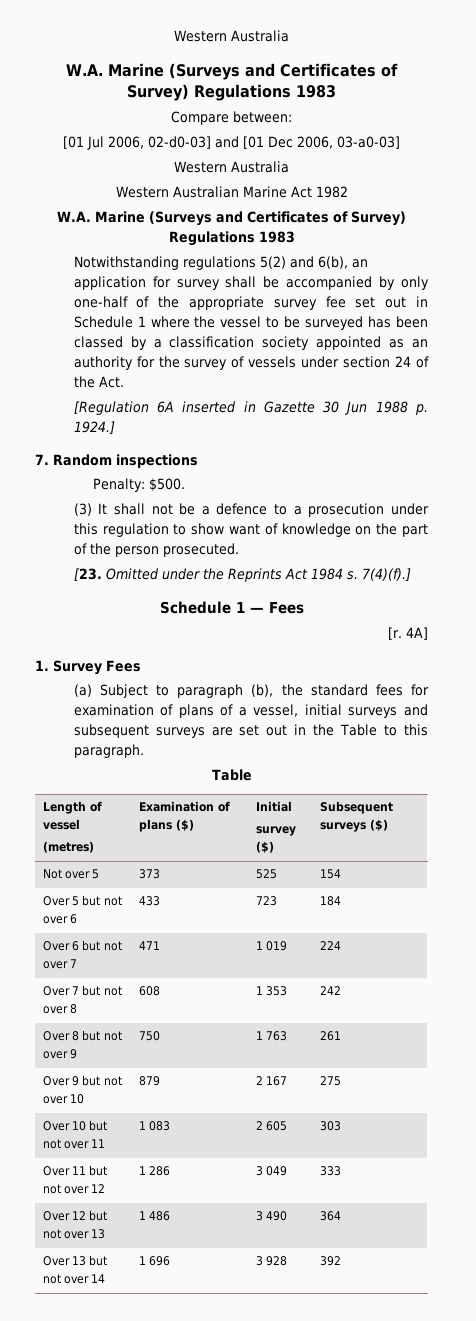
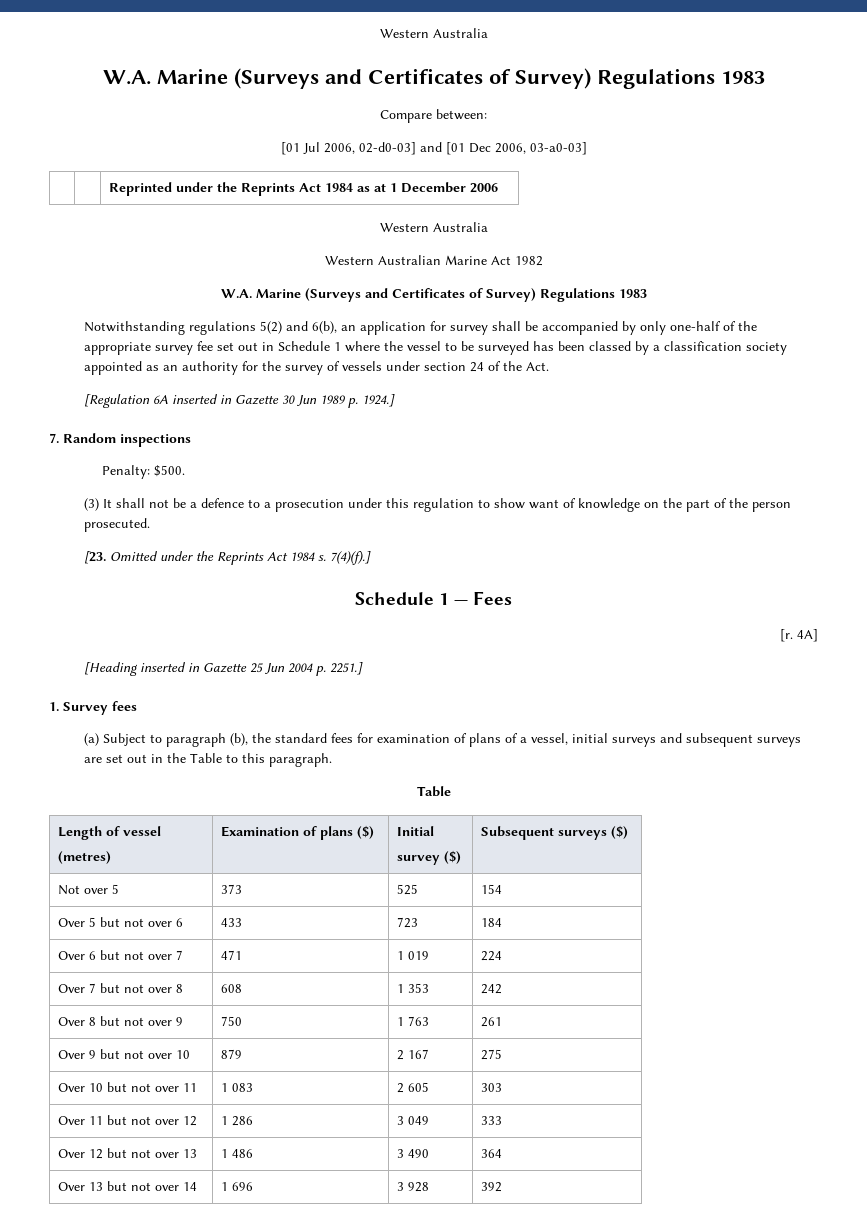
+ | | Reprinted under the Reprints Act 1984 as at 1 December 2006
- [Regulation 6A inserted in Gazette 30 Jun 1988 p. 1924.]
+ [Regulation 6A inserted in Gazette 30 Jun 1989 p. 1924.]
+ [Heading inserted in Gazette 25 Jun 2004 p. 2251.]
- 1. Survey Fees
+ 1. Survey fees

